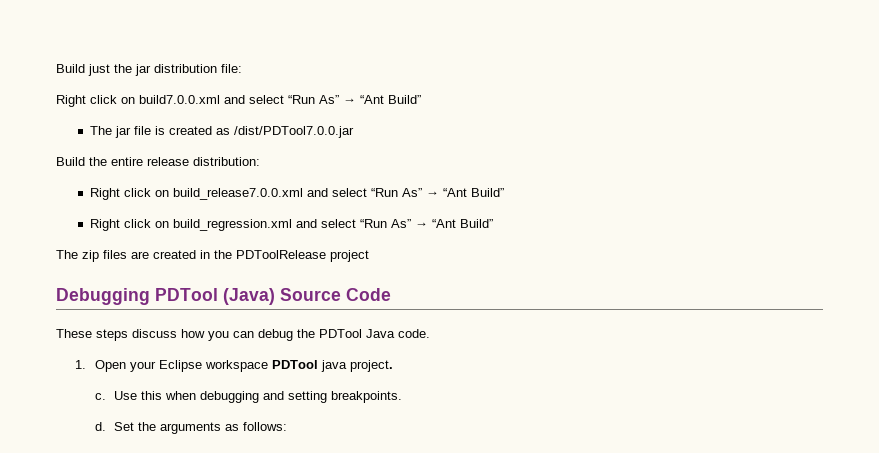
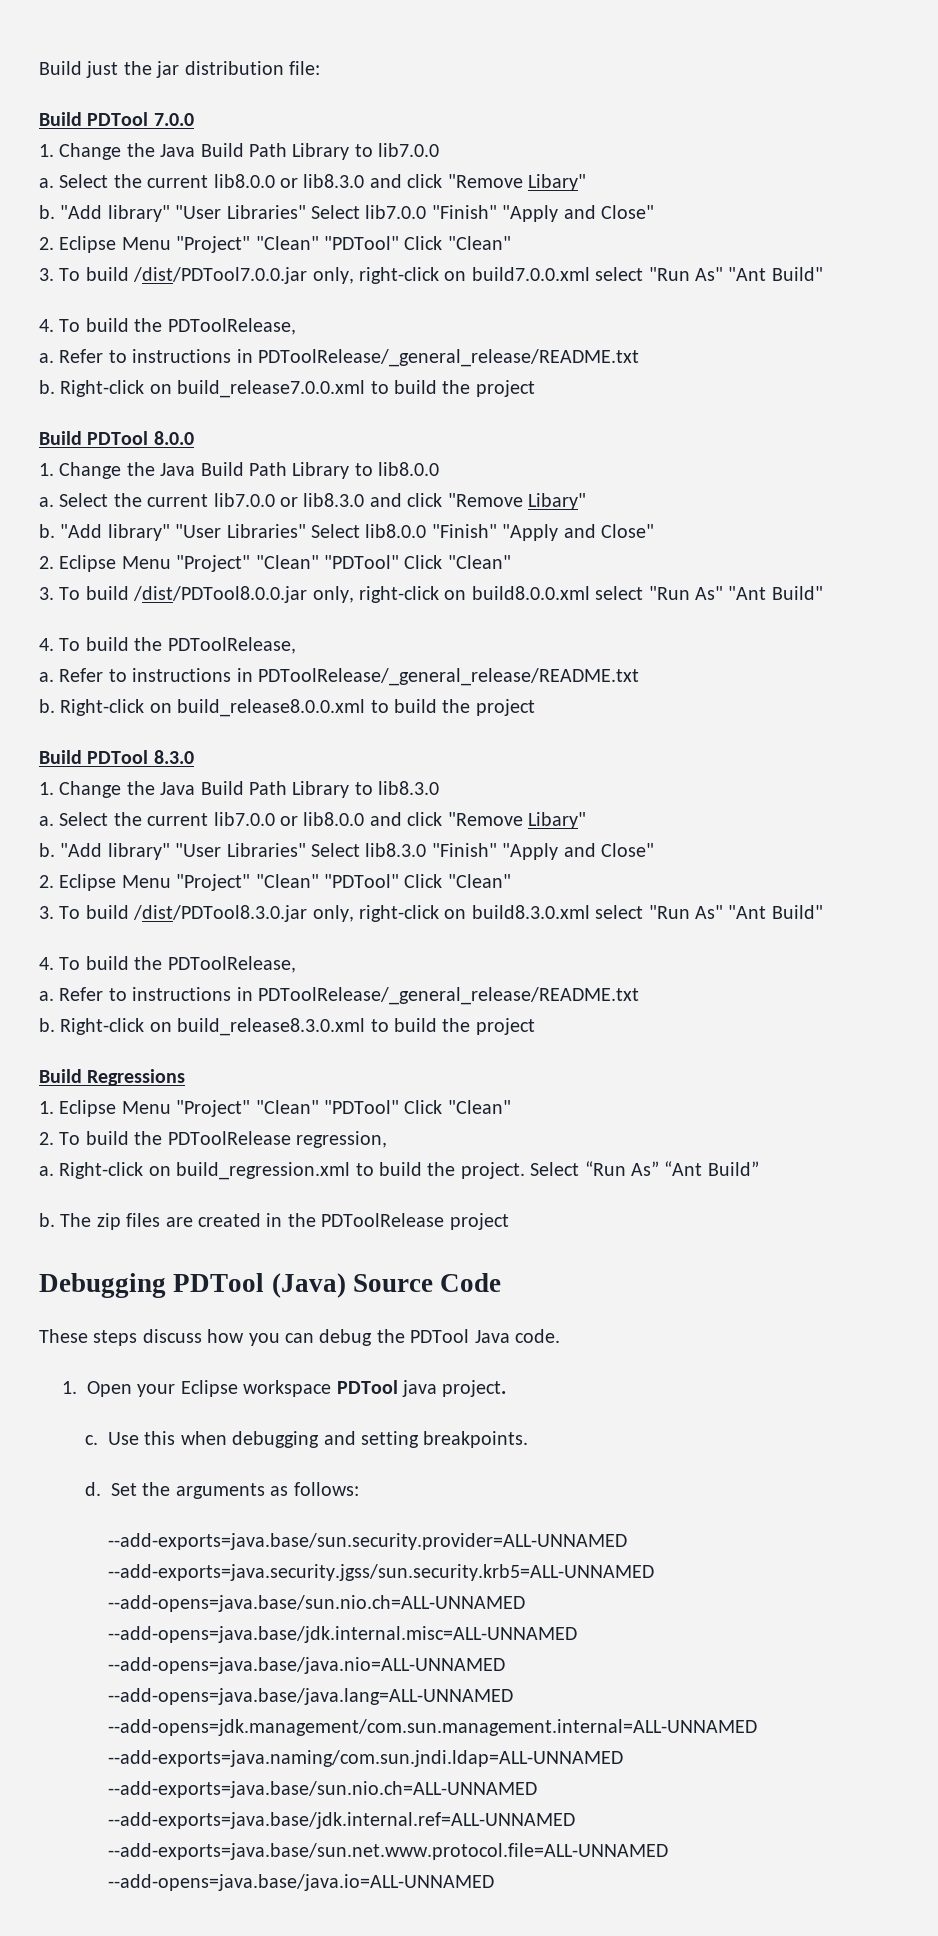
- Right click on build7.0.0.xml and select “Run As” → “Ant Build”
- The jar file is created as /dist/PDTool7.0.0.jar
- Build the entire release distribution:
- Right click on build_release7.0.0.xml and select “Run As” → “Ant Build”
- Right click on build_regression.xml and select “Run As” → “Ant Build”
- The zip files are created in the PDToolRelease project
+ Build PDTool 7.0.0
+ 1. Change the Java Build Path Library to lib7.0.0
+ a. Select the current lib8.0.0 or lib8.3.0 and click "Remove Libary"
+ b. "Add library" "User Libraries" Select lib7.0.0 "Finish" "Apply and Close"
+ 2. Eclipse Menu "Project" "Clean" "PDTool" Click "Clean"
+ 3. To build /dist/PDTool7.0.0.jar only, right-click on build7.0.0.xml select "Run As" "Ant Build"
+ 4. To build the PDToolRelease,
+ a. Refer to instructions in PDToolRelease/_general_release/README.txt
+ b. Right-click on build_release7.0.0.xml to build the project
+ Build PDTool 8.0.0
+ 1. Change the Java Build Path Library to lib8.0.0
+ a. Select the current lib7.0.0 or lib8.3.0 and click "Remove Libary"
+ b. "Add library" "User Libraries" Select lib8.0.0 "Finish" "Apply and Close"
+ 2. Eclipse Menu "Project" "Clean" "PDTool" Click "Clean"
+ 3. To build /dist/PDTool8.0.0.jar only, right-click on build8.0.0.xml select "Run As" "Ant Build"
+ 4. To build the PDToolRelease,
+ a. Refer to instructions in PDToolRelease/_general_release/README.txt
+ b. Right-click on build_release8.0.0.xml to build the project
+ Build PDTool 8.3.0
+ 1. Change the Java Build Path Library to lib8.3.0
+ a. Select the current lib7.0.0 or lib8.0.0 and click "Remove Libary"
+ b. "Add library" "User Libraries" Select lib8.3.0 "Finish" "Apply and Close"
+ 2. Eclipse Menu "Project" "Clean" "PDTool" Click "Clean"
+ 3. To build /dist/PDTool8.3.0.jar only, right-click on build8.3.0.xml select "Run As" "Ant Build"
+ 4. To build the PDToolRelease,
+ a. Refer to instructions in PDToolRelease/_general_release/README.txt
+ b. Right-click on build_release8.3.0.xml to build the project
+ Build Regressions
+ 1. Eclipse Menu "Project" "Clean" "PDTool" Click "Clean"
+ 2. To build the PDToolRelease regression,
+ a. Right-click on build_regression.xml to build the project. Select “Run As” “Ant Build”
+ b. The zip files are created in the PDToolRelease project
+ --add-exports=java.base/sun.security.provider=ALL-UNNAMED --add-exports=java.security.jgss/sun.security.krb5=ALL-UNNAMED --add-opens=java.base/sun.nio.ch=ALL-UNNAMED --add-opens=java.base/jdk.internal.misc=ALL-UNNAMED --add-opens=java.base/java.nio=ALL-UNNAMED --add-opens=java.base/java.lang=ALL-UNNAMED --add-opens=jdk.management/com.sun.management.internal=ALL-UNNAMED --add-exports=java.naming/com.sun.jndi.ldap=ALL-UNNAMED --add-exports=java.base/sun.nio.ch=ALL-UNNAMED --add-exports=java.base/jdk.internal.ref=ALL-UNNAMED --add-exports=java.base/sun.net.www.protocol.file=ALL-UNNAMED --add-opens=java.base/java.io=ALL-UNNAMED

